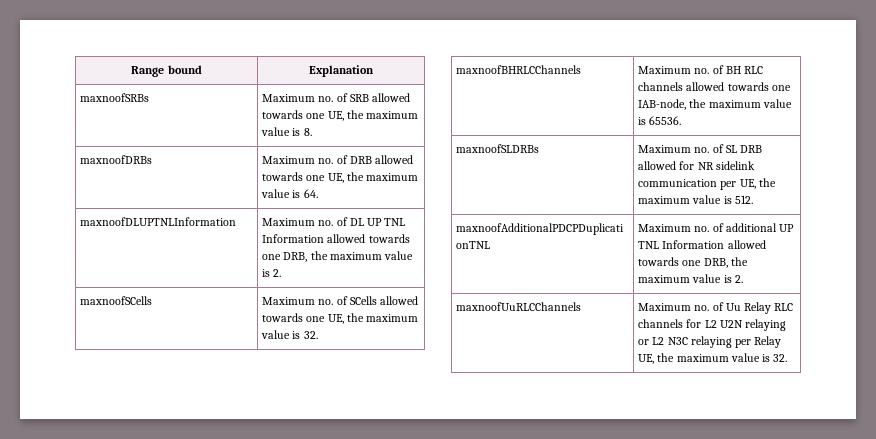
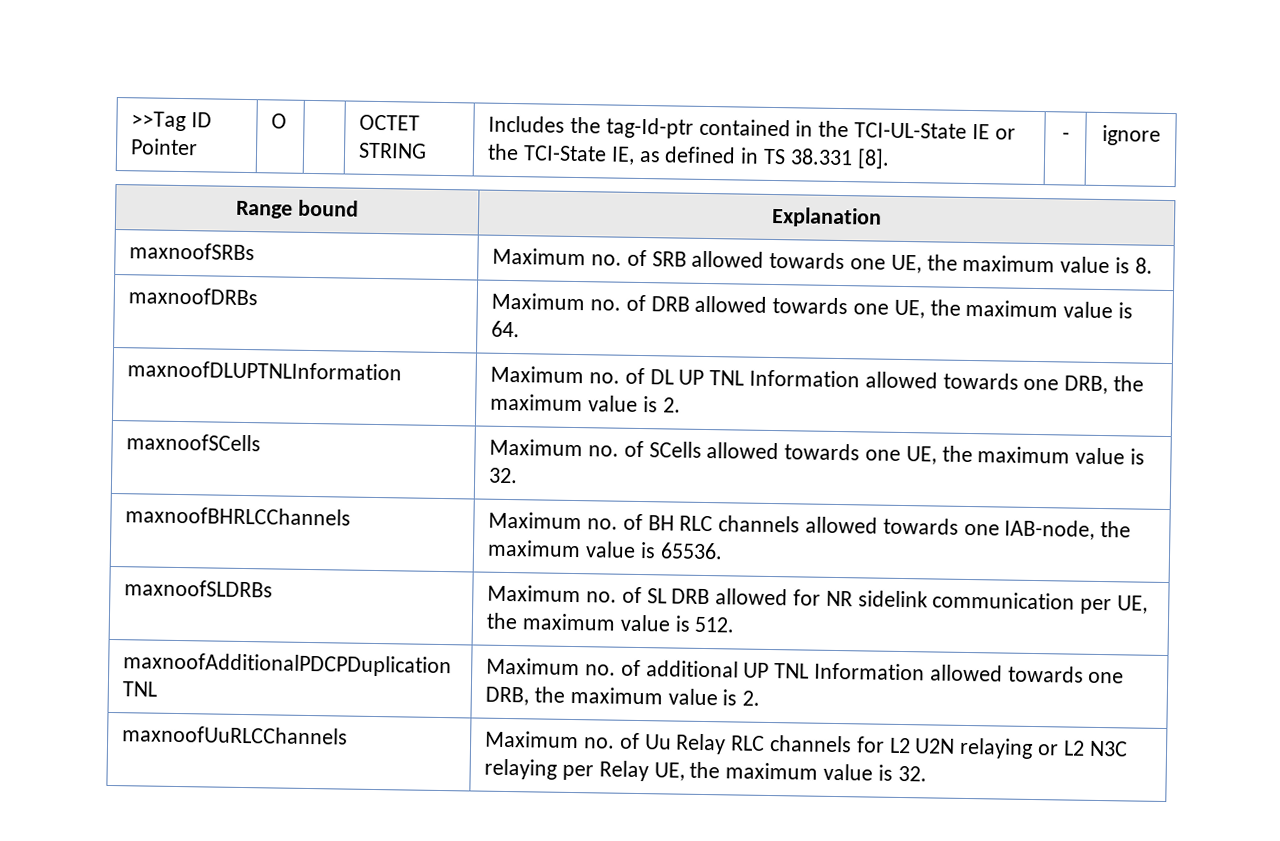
+ >>Tag ID Pointer | O | | OCTET STRING | Includes the tag-Id-ptr contained in the TCI-UL-State IE or the TCI-State IE, as defined in TS 38.331 [8]. | - | ignore

